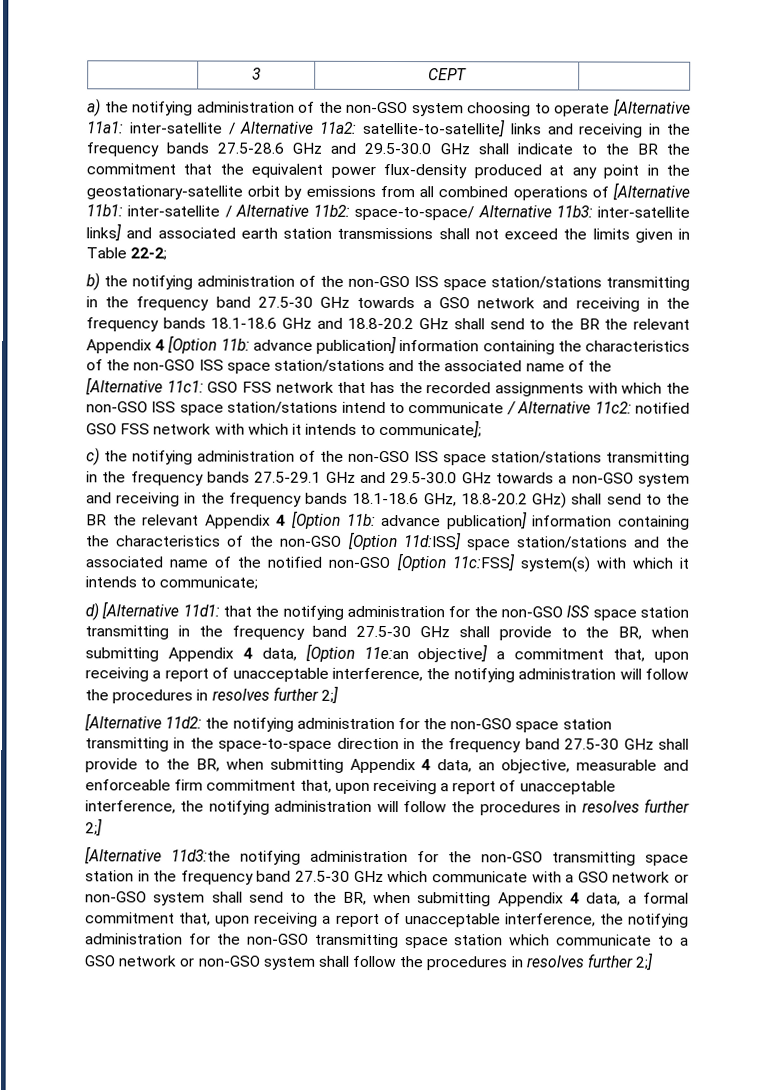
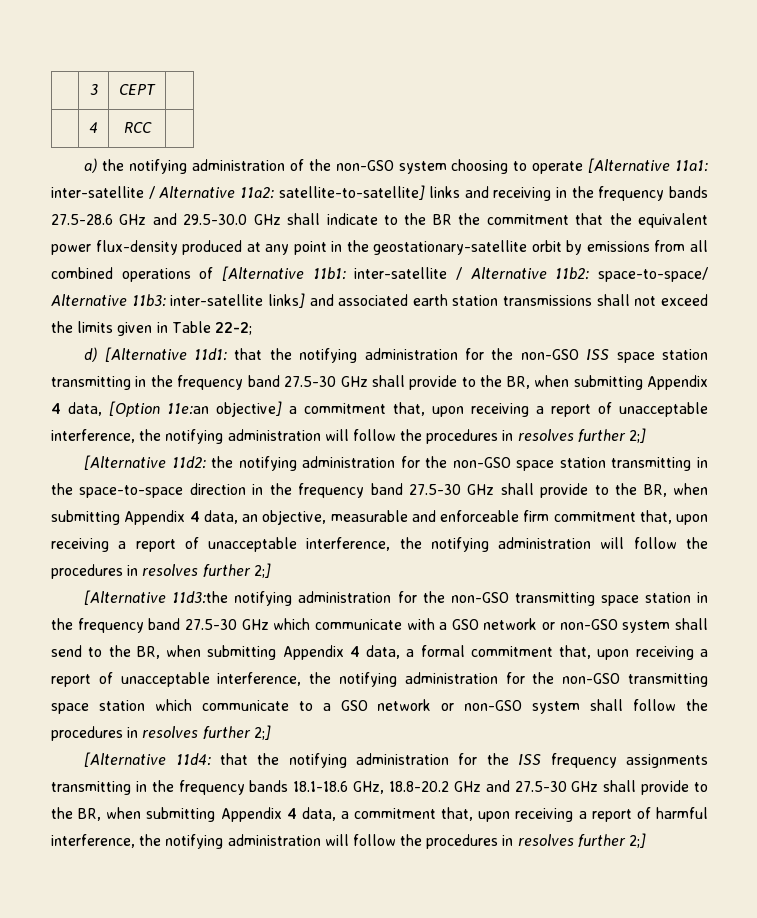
+ | 4 | RCC |
- b) the notifying administration of the non-GSO ISS space station/stations transmitting in the frequency band 27.5-30 GHz towards a GSO network and receiving in the frequency bands 18.1-18.6 GHz and 18.8-20.2 GHz shall send to the BR the relevant Appendix 4 [Option 11b: advance publication] information containing the characteristics of the non-GSO ISS space station/stations and the associated name of the [Alternative 11c1: GSO FSS network that has the recorded assignments with which the non-GSO ISS space station/stations intend to communicate / Alternative 11c2: notified GSO FSS network with which it intends to communicate];
- c) the notifying administration of the non-GSO ISS space station/stations transmitting in the frequency bands 27.5-29.1 GHz and 29.5-30.0 GHz towards a non-GSO system and receiving in the frequency bands 18.1-18.6 GHz, 18.8-20.2 GHz) shall send to the BR the relevant Appendix 4 [Option 11b: advance publication] information containing the characteristics of the non-GSO [Option 11d:ISS] space station/stations and the associated name of the notified non-GSO [Option 11c:FSS] system(s) with which it intends to communicate;
+ [Alternative 11d4: that the notifying administration for the ISS frequency assignments transmitting in the frequency bands 18.1-18.6 GHz, 18.8-20.2 GHz and 27.5-30 GHz shall provide to the BR, when submitting Appendix 4 data, a commitment that, upon receiving a report of harmful interference, the notifying administration will follow the procedures in resolves further 2;]

